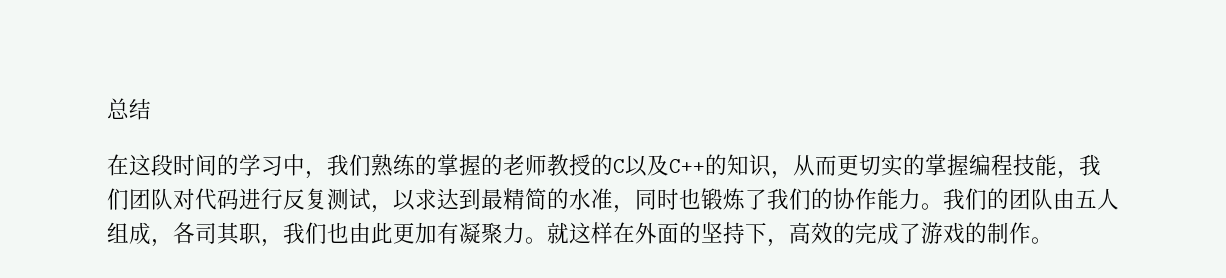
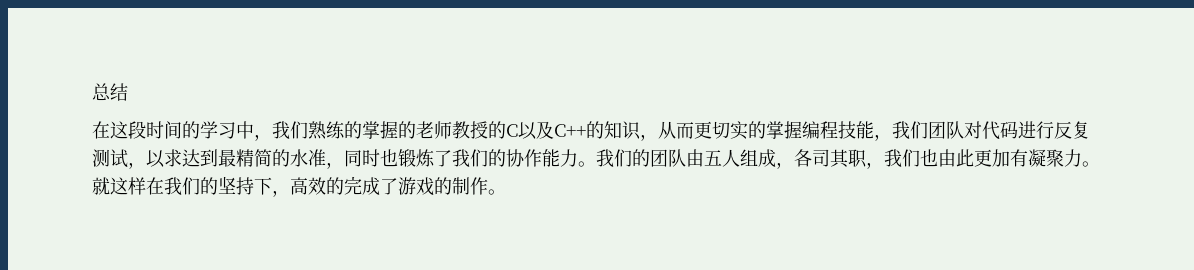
- 就这样在外面的坚持下，高效的完成了游戏的制作。
+ 就这样在我们的坚持下，高效的完成了游戏的制作。

